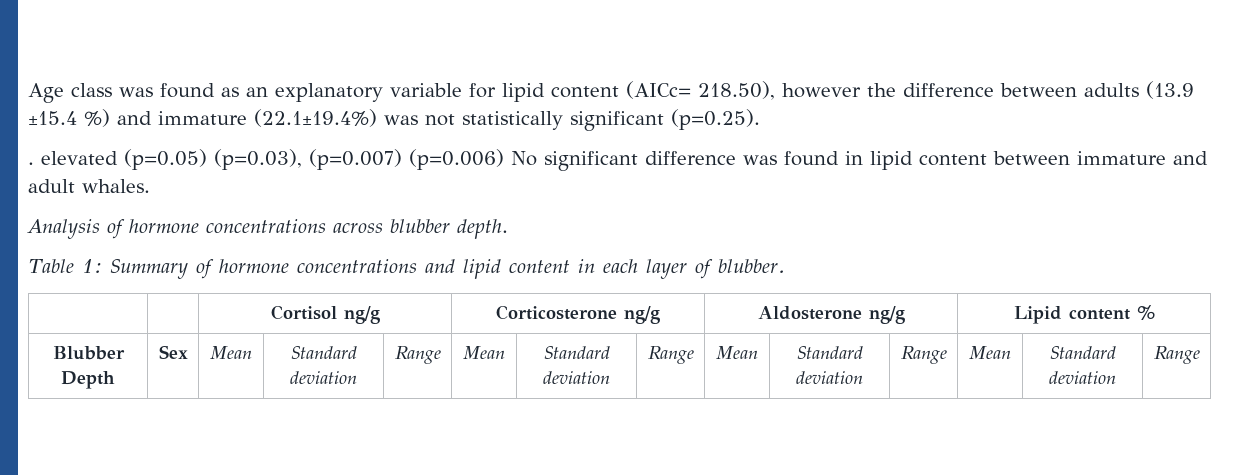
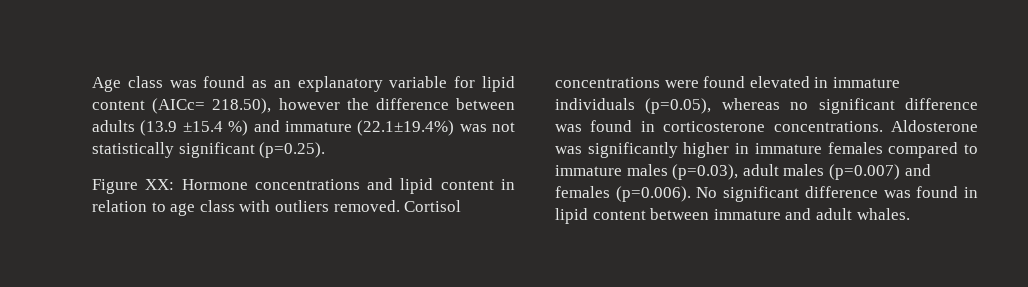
- . elevated (p=0.05) (p=0.03), (p=0.007) (p=0.006) No significant difference was found in lipid content between immature and adult whales.
+ Figure XX: Hormone concentrations and lipid content in relation to age class with outliers removed. Cortisol concentrations were found elevated in immature individuals (p=0.05), whereas no significant difference was found in corticosterone concentrations. Aldosterone was significantly higher in immature females compared to immature males (p=0.03), adult males (p=0.007) and females (p=0.006). No significant difference was found in lipid content between immature and adult whales.
- Analysis of hormone concentrations across blubber depth.
- Table 1: Summary of hormone concentrations and lipid content in each layer of blubber.
- | | Cortisol ng/g | Corticosterone ng/g | Aldosterone ng/g | Lipid content %
- Blubber Depth | Sex | Mean | Standard deviation | Range | Mean | Standard deviation | Range | Mean | Standard deviation | Range | Mean | Standard deviation | Range

